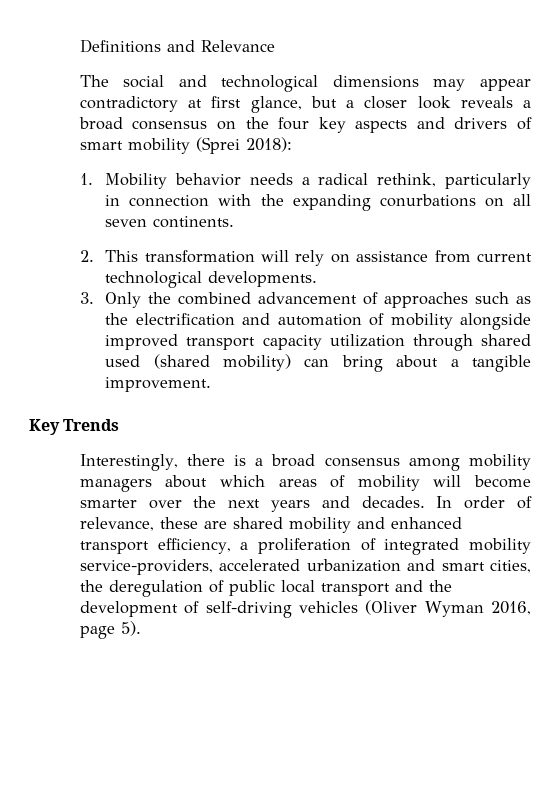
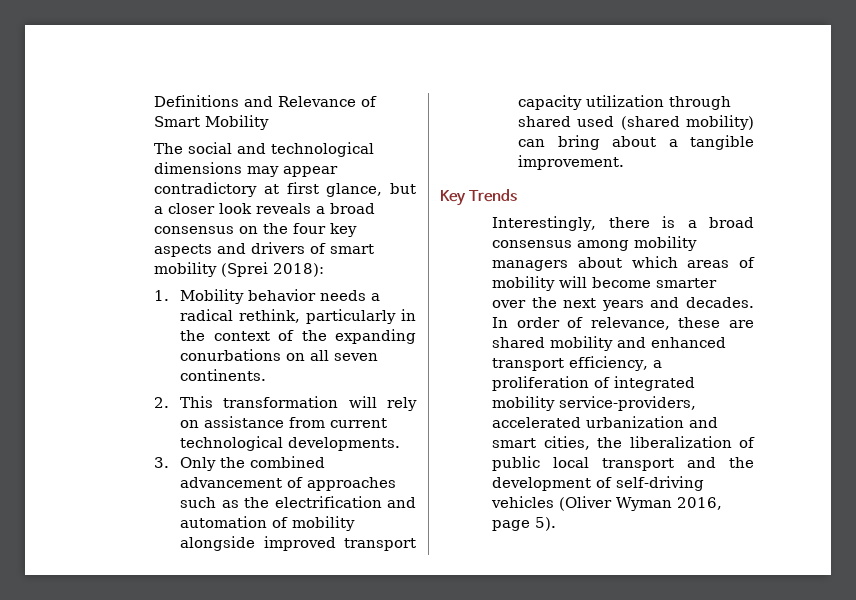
- Definitions and Relevance
+ Definitions and Relevance of Smart Mobility
- 1. Mobility behavior needs a radical rethink, particularly in connection with the expanding conurbations on all seven continents.
+ 1. Mobility behavior needs a radical rethink, particularly in the context of the expanding conurbations on all seven continents.
- In order of relevance, these are shared mobility and enhanced transport efficiency, a proliferation of integrated mobility service-providers, accelerated urbanization and smart cities, the deregulation of public local transport and the development of self-driving vehicles (Oliver Wyman 2016, page 5).
+ In order of relevance, these are shared mobility and enhanced transport efficiency, a proliferation of integrated mobility service-providers, accelerated urbanization and smart cities, the liberalization of public local transport and the development of self-driving vehicles (Oliver Wyman 2016, page 5).

